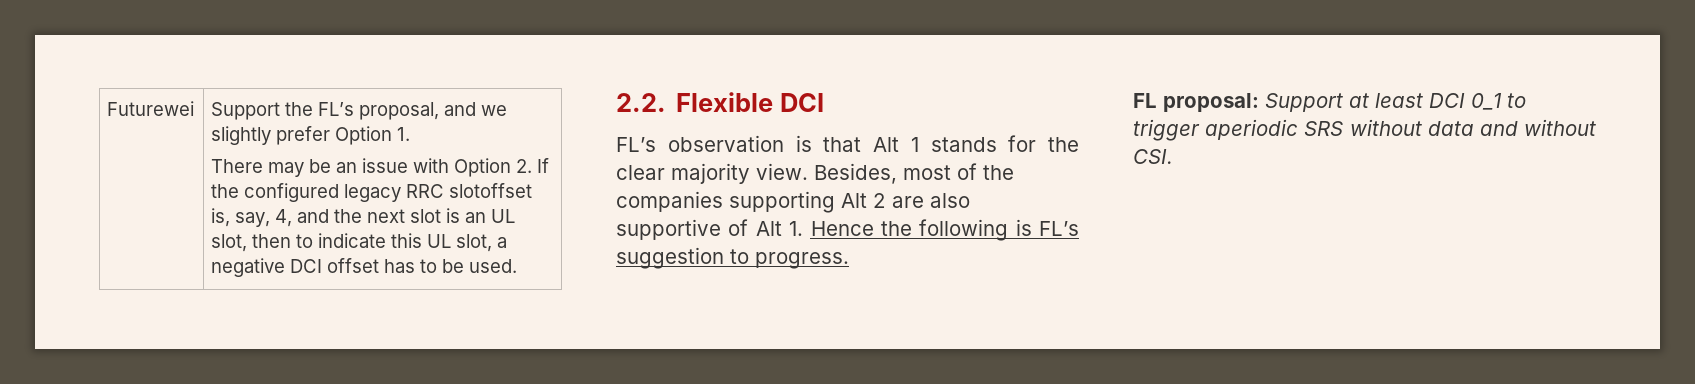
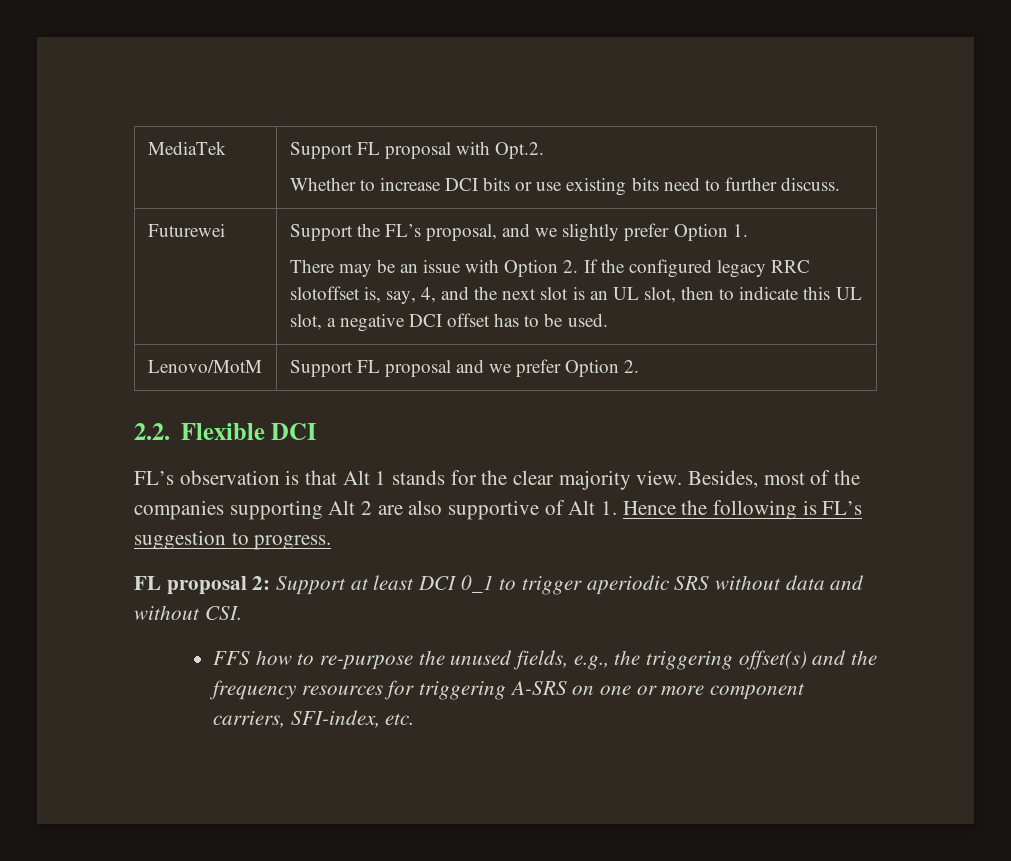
+ MediaTek | Support FL proposal with Opt.2.
+ Whether to increase DCI bits or use existing bits need to further discuss.
+ Lenovo/MotM | Support FL proposal and we prefer Option 2.
- FL proposal: Support at least DCI 0_1 to trigger aperiodic SRS without data and without CSI.
+ FL proposal 2: Support at least DCI 0_1 to trigger aperiodic SRS without data and without CSI.
+ FFS how to re-purpose the unused fields, e.g., the triggering offset(s) and the frequency resources for triggering A-SRS on one or more component carriers, SFI-index, etc.

